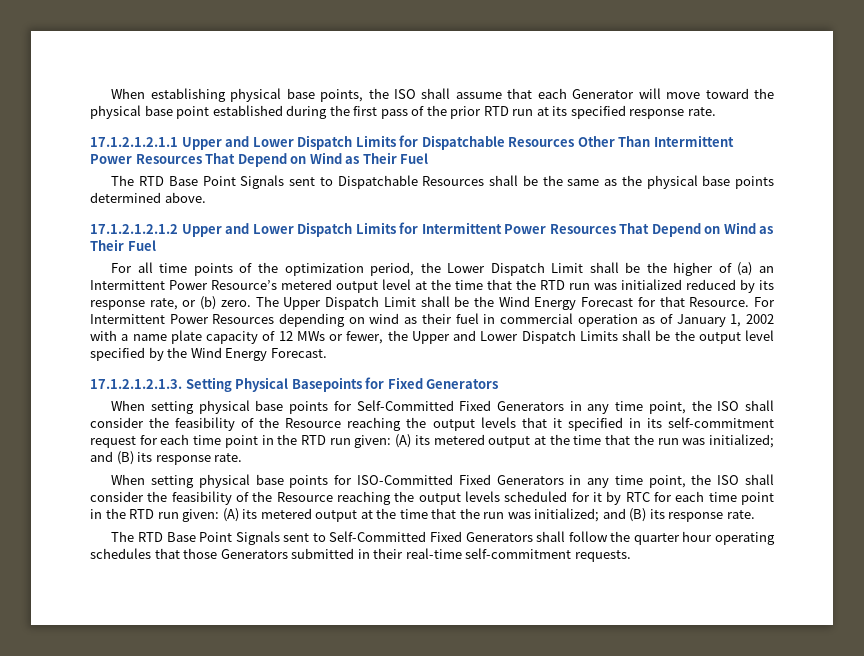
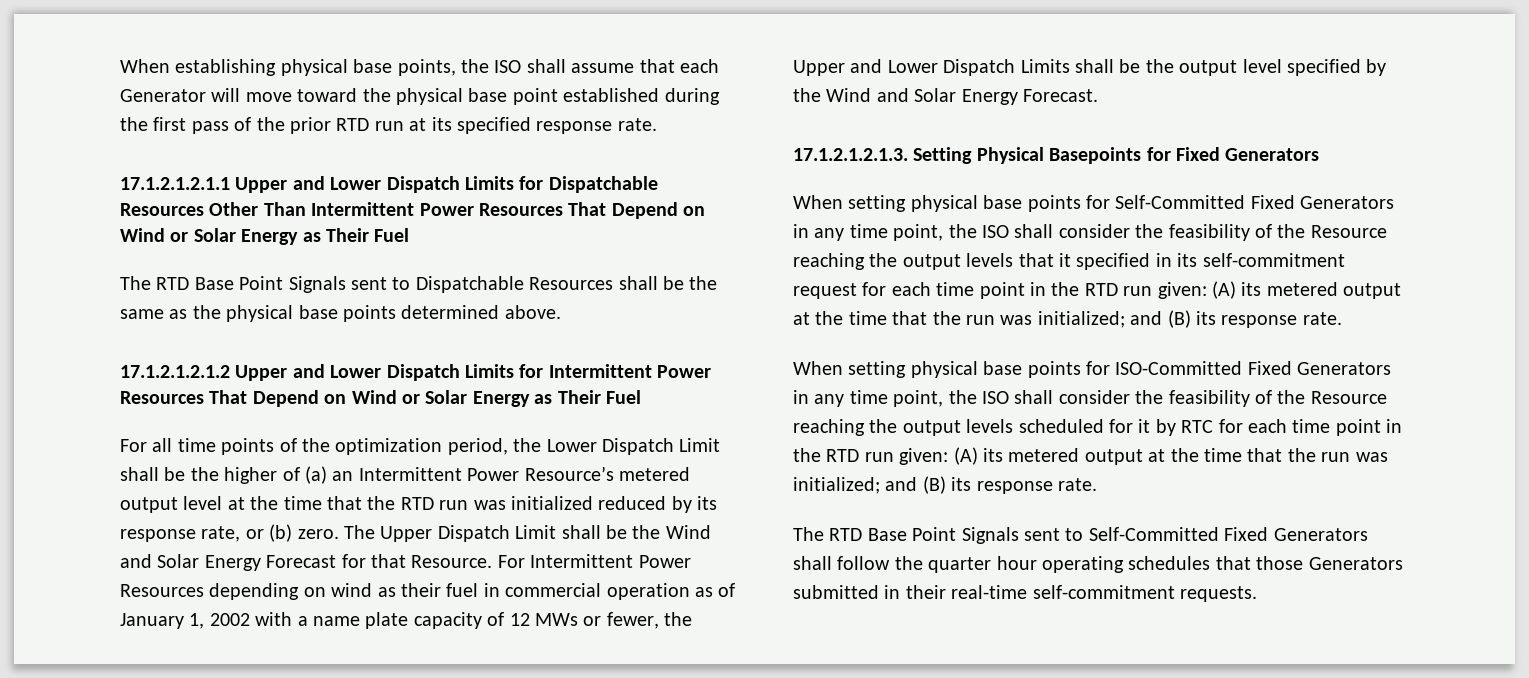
- 17.1.2.1.2.1.1 Upper and Lower Dispatch Limits for Dispatchable Resources Other Than Intermittent Power Resources That Depend on Wind as Their Fuel
+ 17.1.2.1.2.1.1 Upper and Lower Dispatch Limits for Dispatchable Resources Other Than Intermittent Power Resources That Depend on Wind or Solar Energy as Their Fuel
- 17.1.2.1.2.1.2 Upper and Lower Dispatch Limits for Intermittent Power Resources That Depend on Wind as Their Fuel
+ 17.1.2.1.2.1.2 Upper and Lower Dispatch Limits for Intermittent Power Resources That Depend on Wind or Solar Energy as Their Fuel
- The Upper Dispatch Limit shall be the Wind Energy Forecast for that Resource.
+ The Upper Dispatch Limit shall be the Wind and Solar Energy Forecast for that Resource.
- For Intermittent Power Resources depending on wind as their fuel in commercial operation as of January 1, 2002 with a name plate capacity of 12 MWs or fewer, the Upper and Lower Dispatch Limits shall be the output level specified by the Wind Energy Forecast.
+ For Intermittent Power Resources depending on wind as their fuel in commercial operation as of January 1, 2002 with a name plate capacity of 12 MWs or fewer, the Upper and Lower Dispatch Limits shall be the output level specified by the Wind and Solar Energy Forecast.

